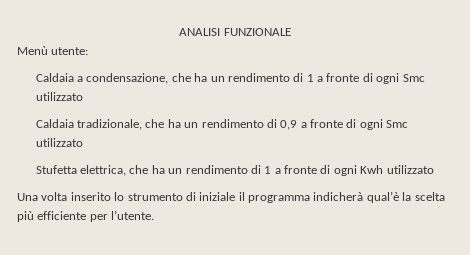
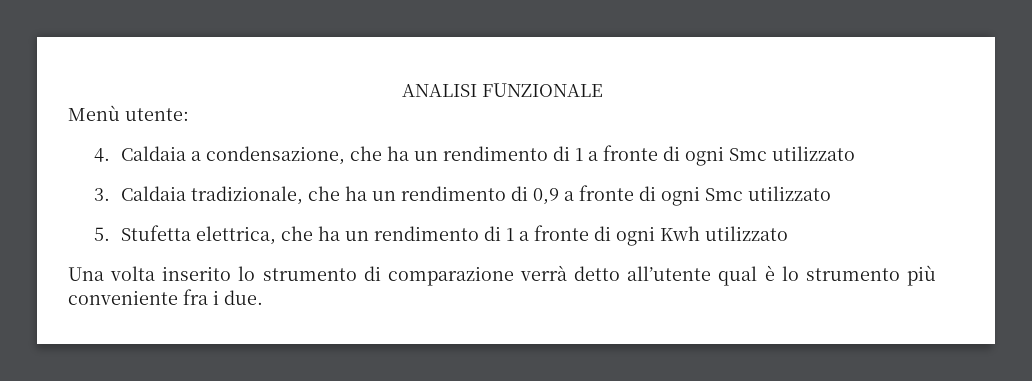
- Caldaia a condensazione, che ha un rendimento di 1 a fronte di ogni Smc utilizzato
+ 4. Caldaia a condensazione, che ha un rendimento di 1 a fronte di ogni Smc utilizzato
- Caldaia tradizionale, che ha un rendimento di 0,9 a fronte di ogni Smc utilizzato
+ 3. Caldaia tradizionale, che ha un rendimento di 0,9 a fronte di ogni Smc utilizzato
- Stufetta elettrica, che ha un rendimento di 1 a fronte di ogni Kwh utilizzato
+ 5. Stufetta elettrica, che ha un rendimento di 1 a fronte di ogni Kwh utilizzato
- Una volta inserito lo strumento di iniziale il programma indicherà qual’è la scelta più efficiente per l’utente.
+ Una volta inserito lo strumento di comparazione verrà detto all’utente qual è lo strumento più conveniente fra i due.

